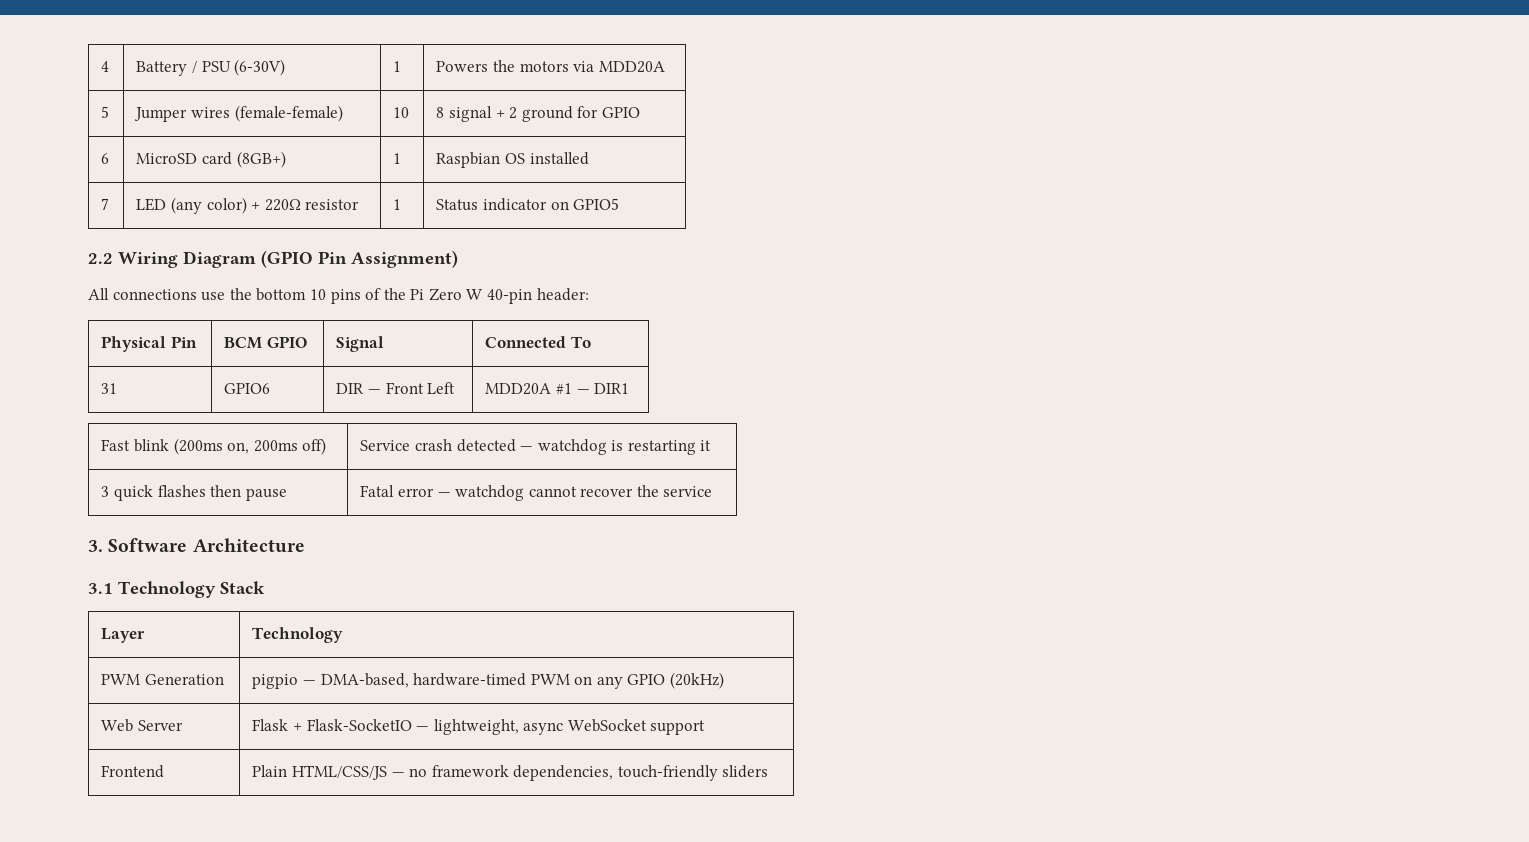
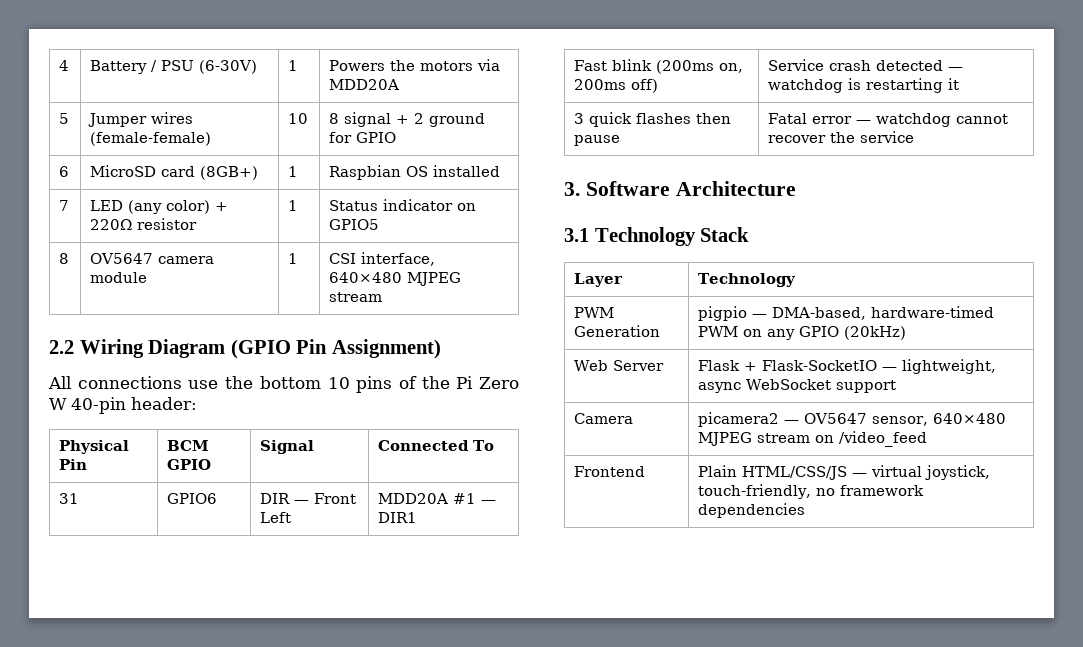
+ 8 | OV5647 camera module | 1 | CSI interface, 640×480 MJPEG stream
- Frontend | Plain HTML/CSS/JS — no framework dependencies, touch-friendly sliders
+ Camera | picamera2 — OV5647 sensor, 640×480 MJPEG stream on /video_feed
+ Frontend | Plain HTML/CSS/JS — virtual joystick, touch-friendly, no framework dependencies

